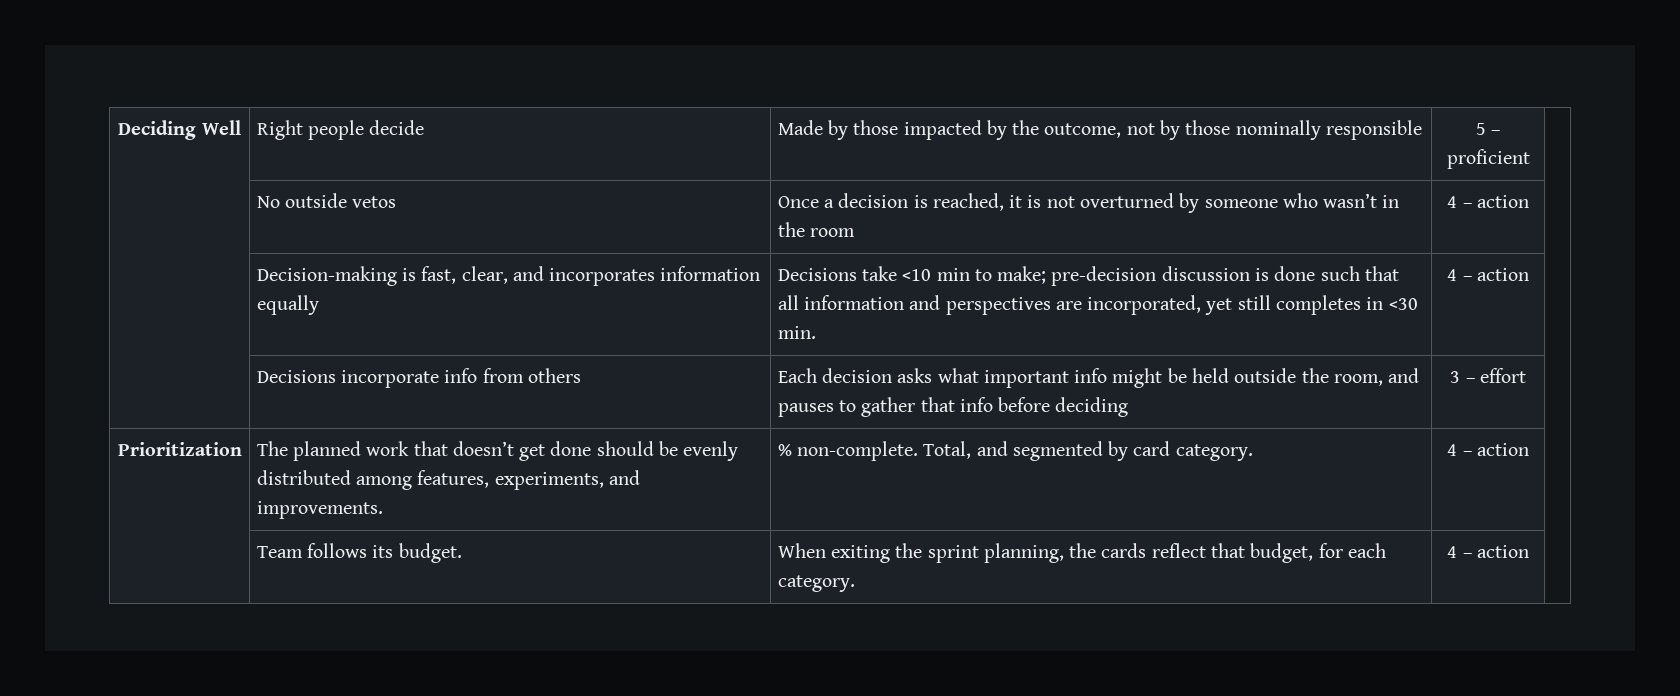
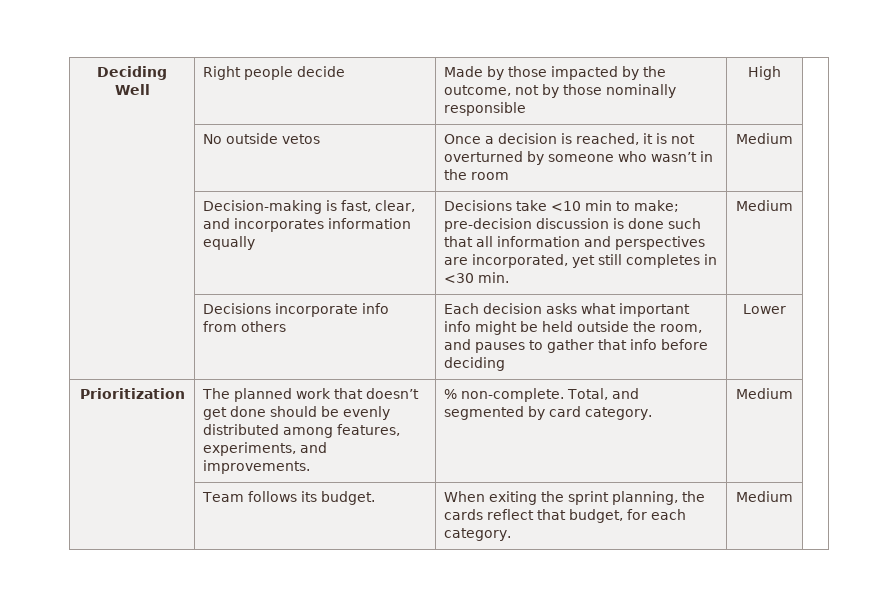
- Deciding Well | Right people decide | Made by those impacted by the outcome, not by those nominally responsible | 5 – proficient |
+ Deciding Well | Right people decide | Made by those impacted by the outcome, not by those nominally responsible | High |
- | No outside vetos | Once a decision is reached, it is not overturned by someone who wasn’t in the room | 4 – action |
+ | No outside vetos | Once a decision is reached, it is not overturned by someone who wasn’t in the room | Medium |
- | Decision-making is fast, clear, and incorporates information equally | Decisions take <10 min to make; pre-decision discussion is done such that all information and perspectives are incorporated, yet still completes in <30 min. | 4 – action |
+ | Decision-making is fast, clear, and incorporates information equally | Decisions take <10 min to make; pre-decision discussion is done such that all information and perspectives are incorporated, yet still completes in <30 min. | Medium |
- | Decisions incorporate info from others | Each decision asks what important info might be held outside the room, and pauses to gather that info before deciding | 3 – effort |
+ | Decisions incorporate info from others | Each decision asks what important info might be held outside the room, and pauses to gather that info before deciding | Lower |
- Prioritization | The planned work that doesn’t get done should be evenly distributed among features, experiments, and improvements. | % non-complete. Total, and segmented by card category. | 4 – action |
+ Prioritization | The planned work that doesn’t get done should be evenly distributed among features, experiments, and improvements. | % non-complete. Total, and segmented by card category. | Medium |
- | Team follows its budget. | When exiting the sprint planning, the cards reflect that budget, for each category. | 4 – action |
+ | Team follows its budget. | When exiting the sprint planning, the cards reflect that budget, for each category. | Medium |

